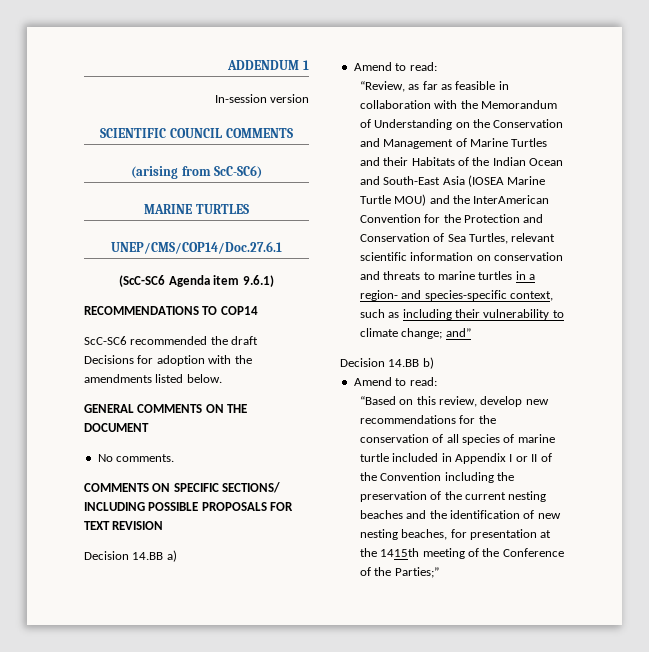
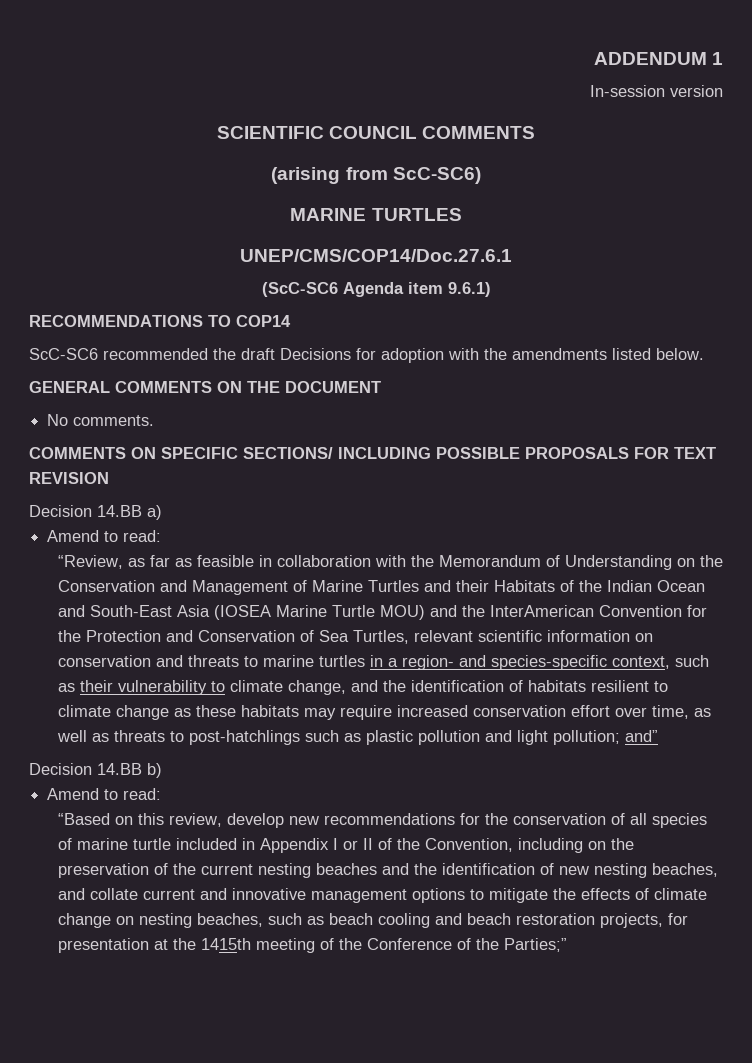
- “Review, as far as feasible in collaboration with the Memorandum of Understanding on the Conservation and Management of Marine Turtles and their Habitats of the Indian Ocean and South-East Asia (IOSEA Marine Turtle MOU) and the InterAmerican Convention for the Protection and Conservation of Sea Turtles, relevant scientific information on conservation and threats to marine turtles in a region- and species-specific context, such as including their vulnerability to climate change;
+ “Review, as far as feasible in collaboration with the Memorandum of Understanding on the Conservation and Management of Marine Turtles and their Habitats of the Indian Ocean and South-East Asia (IOSEA Marine Turtle MOU) and the InterAmerican Convention for the Protection and Conservation of Sea Turtles, relevant scientific information on conservation and threats to marine turtles in a region- and species-specific context, such as their vulnerability to climate change, and the identification of habitats resilient to climate change as these habitats may require increased conservation effort over time, as well as threats to post-hatchlings such as plastic pollution and light pollution;
- “Based on this review, develop new recommendations for the conservation of all species of marine turtle included in Appendix I or II of the Convention including the preservation of the current nesting beaches and the identification of new nesting beaches, for presentation at the 1415th meeting of the Conference of the Parties;”
+ “Based on this review, develop new recommendations for the conservation of all species of marine turtle included in Appendix I or II of the Convention, including on the preservation of the current nesting beaches and the identification of new nesting beaches, and collate current and innovative management options to mitigate the effects of climate change on nesting beaches, such as beach cooling and beach restoration projects, for presentation at the 1415th meeting of the Conference of the Parties;”

